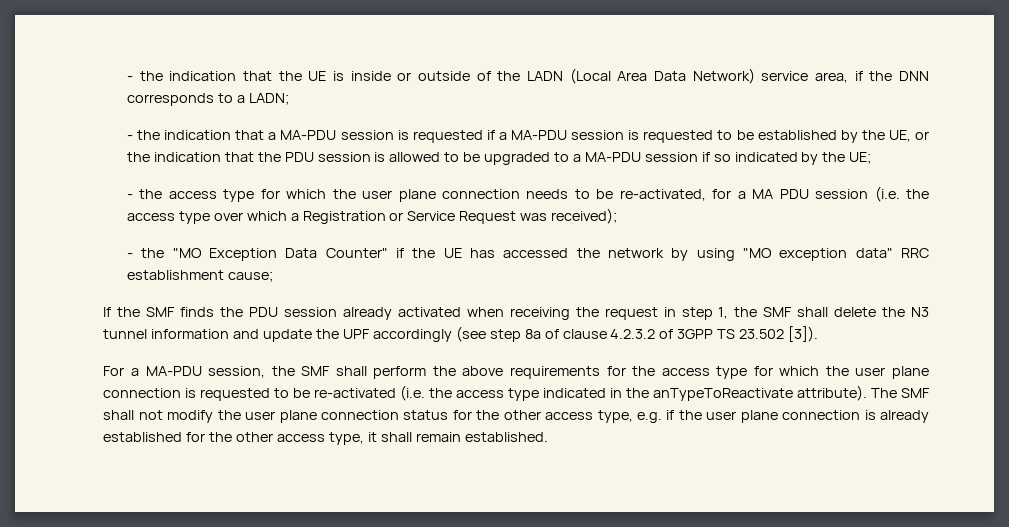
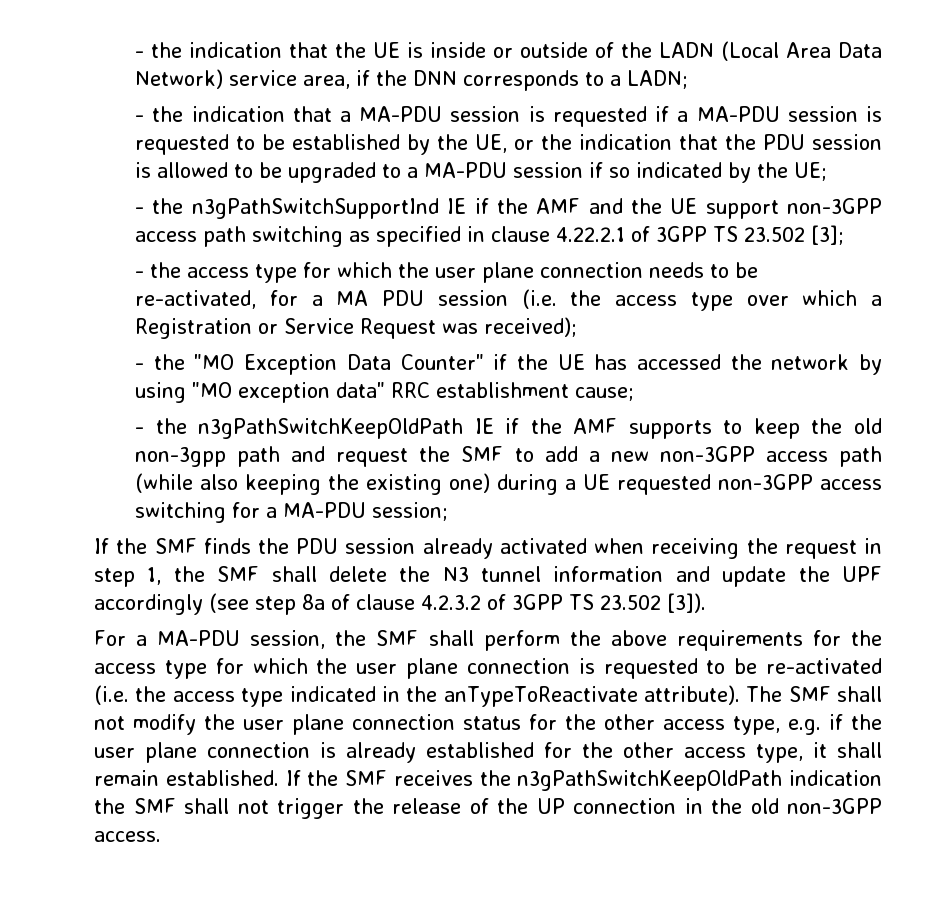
+ - the n3gPathSwitchSupportInd IE if the AMF and the UE support non-3GPP access path switching as specified in clause 4.22.2.1 of 3GPP TS 23.502 [3];
+ - the n3gPathSwitchKeepOldPath IE if the AMF supports to keep the old non-3gpp path and request the SMF to add a new non-3GPP access path (while also keeping the existing one) during a UE requested non-3GPP access switching for a MA-PDU session;
+ If the SMF receives the n3gPathSwitchKeepOldPath indication the SMF shall not trigger the release of the UP connection in the old non-3GPP access.

